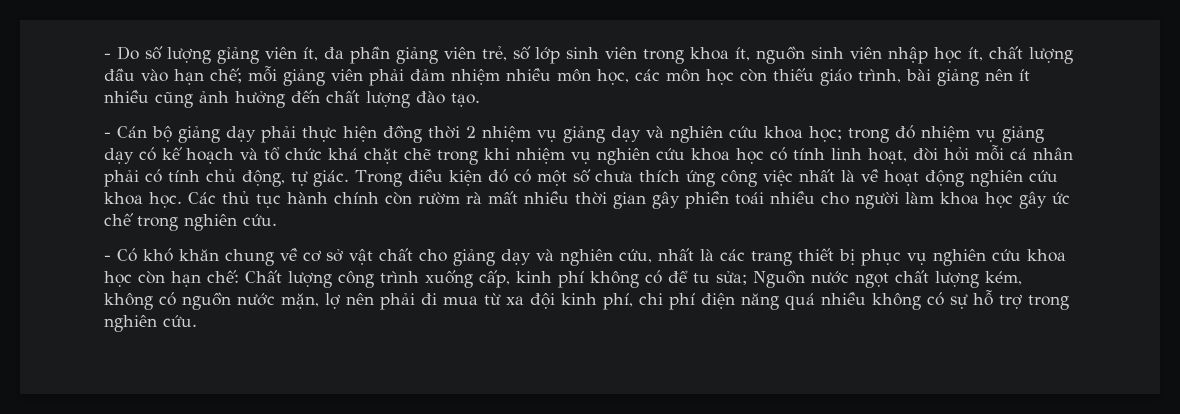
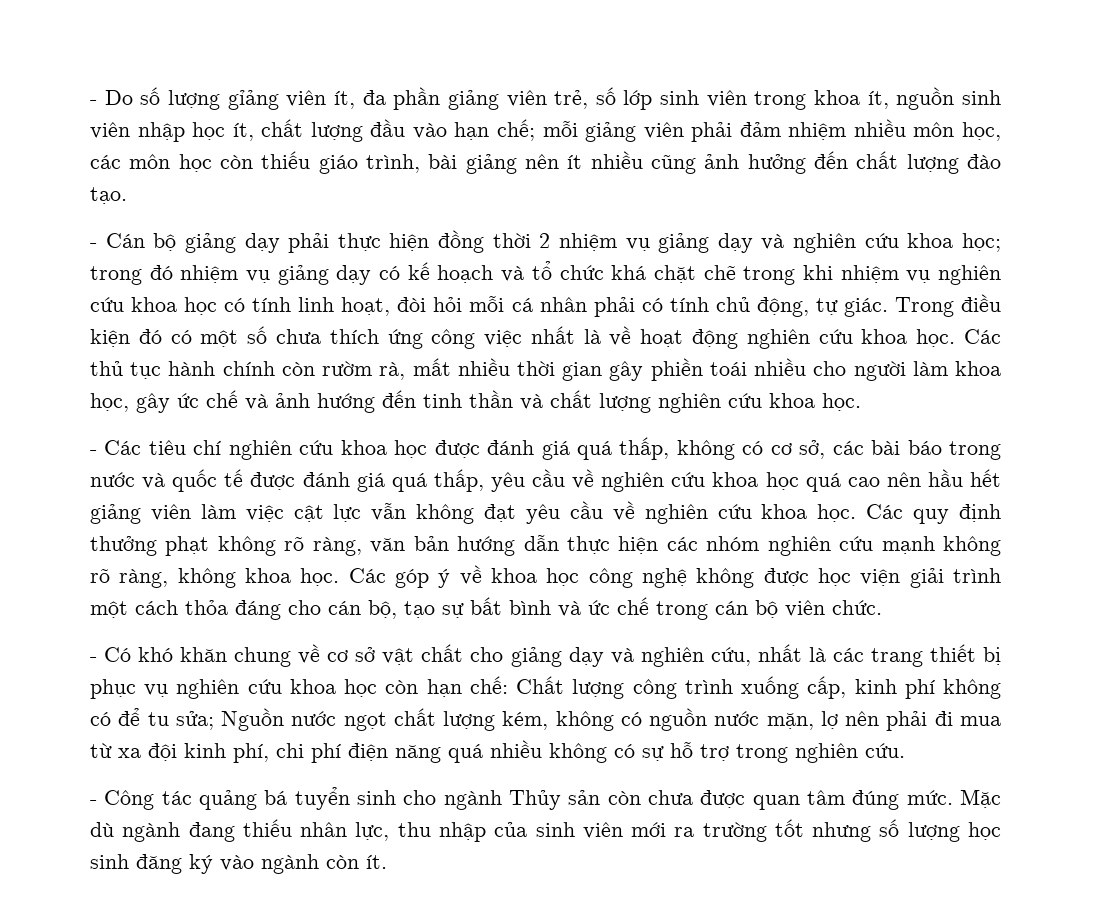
- Các thủ tục hành chính còn rườm rà mất nhiều thời gian gây phiền toái nhiều cho người làm khoa học gây ức chế trong nghiên cứu.
+ Các thủ tục hành chính còn rườm rà, mất nhiều thời gian gây phiền toái nhiều cho người làm khoa học, gây ức chế và ảnh hướng đến tinh thần và chất lượng nghiên cứu khoa học.
+ - Các tiêu chí nghiên cứu khoa học được đánh giá quá thấp, không có cơ sở, các bài báo trong nước và quốc tế được đánh giá quá thấp, yêu cầu về nghiên cứu khoa học quá cao nên hầu hết giảng viên làm việc cật lực vẫn không đạt yêu cầu về nghiên cứu khoa học. Các quy định thưởng phạt không rõ ràng, văn bản hướng dẫn thực hiện các nhóm nghiên cứu mạnh không rõ ràng, không khoa học. Các góp ý về khoa học công nghệ không được học viện giải trình một cách thỏa đáng cho cán bộ, tạo sự bất bình và ức chế trong cán bộ viên chức.
+ - Công tác quảng bá tuyển sinh cho ngành Thủy sản còn chưa được quan tâm đúng mức. Mặc dù ngành đang thiếu nhân lực, thu nhập của sinh viên mới ra trường tốt nhưng số lượng học sinh đăng ký vào ngành còn ít.

